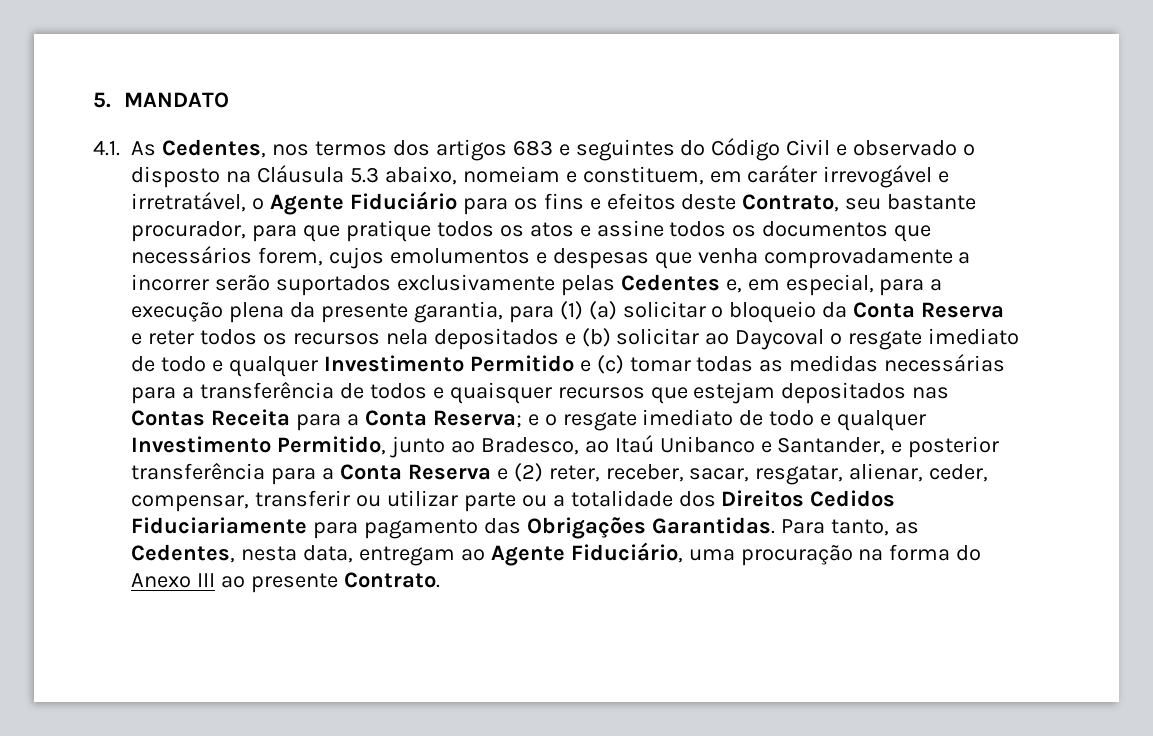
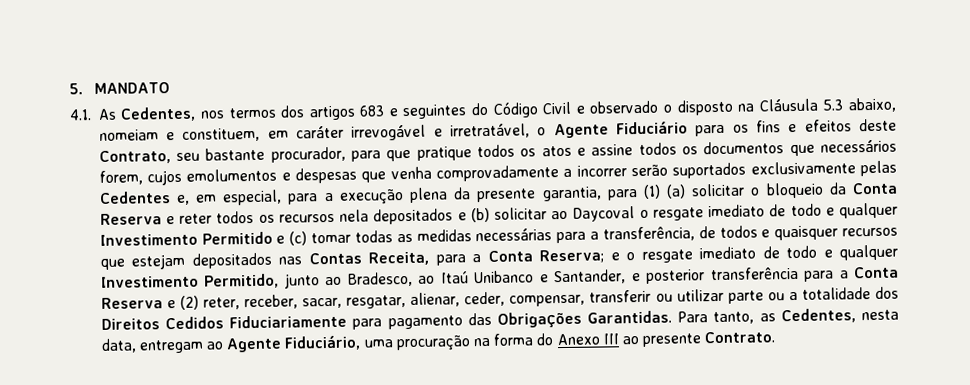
- 4.1. As Cedentes, nos termos dos artigos 683 e seguintes do Código Civil e observado o disposto na Cláusula 5.3 abaixo, nomeiam e constituem, em caráter irrevogável e irretratável, o Agente Fiduciário para os fins e efeitos deste Contrato, seu bastante procurador, para que pratique todos os atos e assine todos os documentos que necessários forem, cujos emolumentos e despesas que venha comprovadamente a incorrer serão suportados exclusivamente pelas Cedentes e, em especial, para a execução plena da presente garantia, para (1) (a) solicitar o bloqueio da Conta Reserva e reter todos os recursos nela depositados e (b) solicitar ao Daycoval o resgate imediato de todo e qualquer Investimento Permitido e (c) tomar todas as medidas necessárias para a transferência de todos e quaisquer recursos que estejam depositados nas Contas Receita para a Conta Reserva;
+ 4.1. As Cedentes, nos termos dos artigos 683 e seguintes do Código Civil e observado o disposto na Cláusula 5.3 abaixo, nomeiam e constituem, em caráter irrevogável e irretratável, o Agente Fiduciário para os fins e efeitos deste Contrato, seu bastante procurador, para que pratique todos os atos e assine todos os documentos que necessários forem, cujos emolumentos e despesas que venha comprovadamente a incorrer serão suportados exclusivamente pelas Cedentes e, em especial, para a execução plena da presente garantia, para (1) (a) solicitar o bloqueio da Conta Reserva e reter todos os recursos nela depositados e (b) solicitar ao Daycoval o resgate imediato de todo e qualquer Investimento Permitido e (c) tomar todas as medidas necessárias para a transferência, de todos e quaisquer recursos que estejam depositados nas Contas Receita, para a Conta Reserva;

